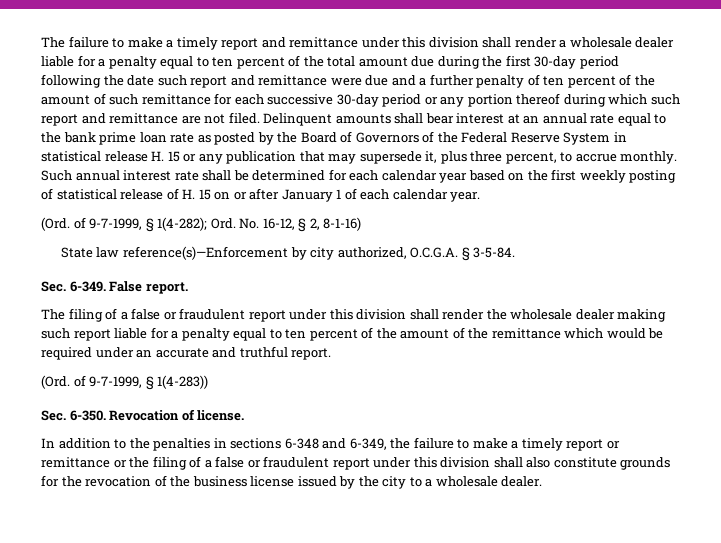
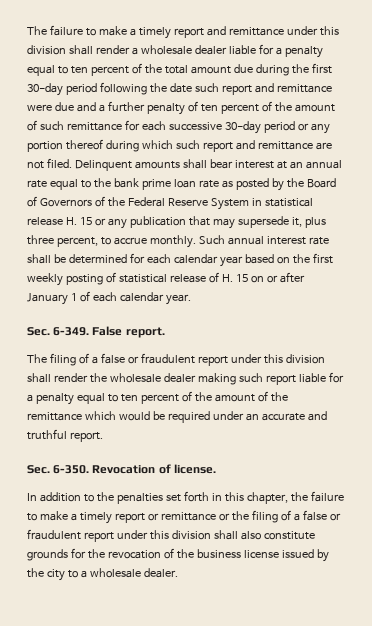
- (Ord. of 9-7-1999, § 1(4-282); Ord. No. 16-12, § 2, 8-1-16)
- State law reference(s)—Enforcement by city authorized, O.C.G.A. § 3-5-84.
- (Ord. of 9-7-1999, § 1(4-283))
- In addition to the penalties in sections 6-348 and 6-349, the failure to make a timely report or remittance or the filing of a false or fraudulent report under this division shall also constitute grounds for the revocation of the business license issued by the city to a wholesale dealer.
+ In addition to the penalties set forth in this chapter, the failure to make a timely report or remittance or the filing of a false or fraudulent report under this division shall also constitute grounds for the revocation of the business license issued by the city to a wholesale dealer.

